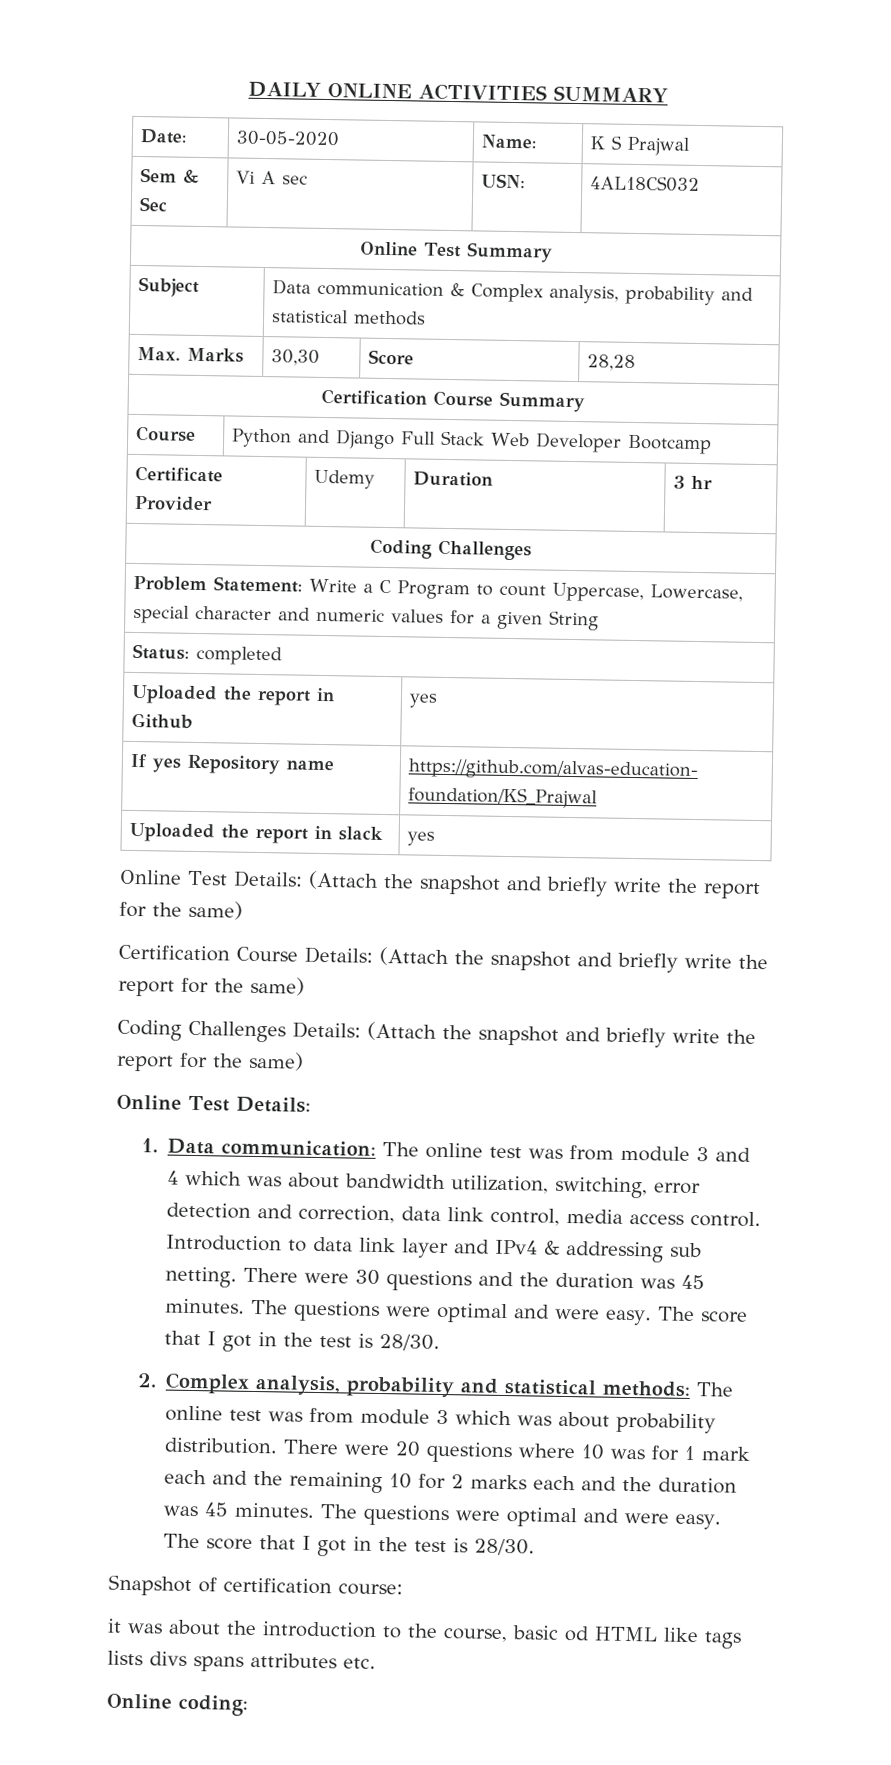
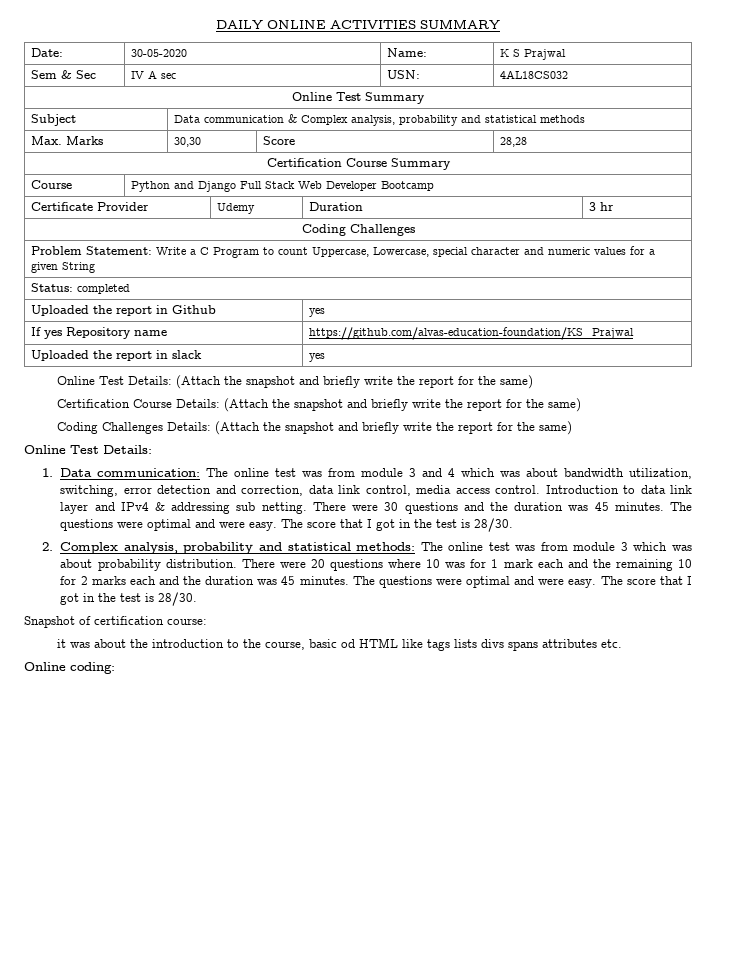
- Sem & Sec | Vi A sec | USN: | 4AL18CS032
+ Sem & Sec | IV A sec | USN: | 4AL18CS032

